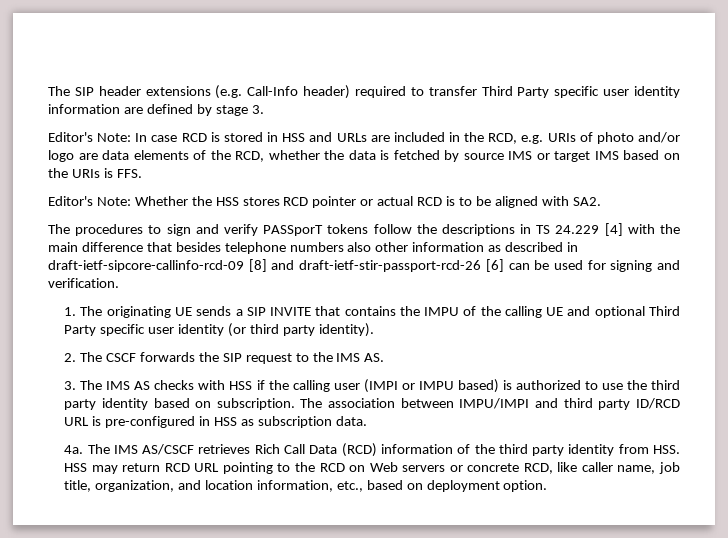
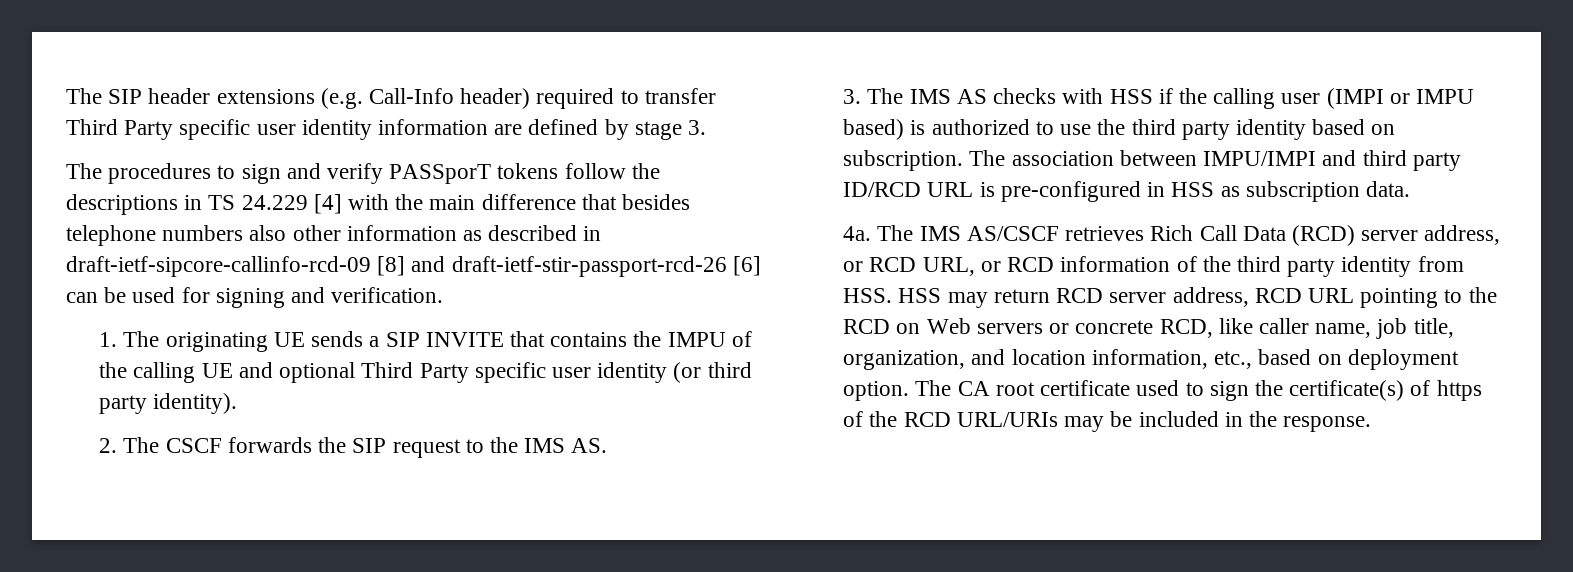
- Editor's Note: In case RCD is stored in HSS and URLs are included in the RCD, e.g. URIs of photo and/or logo are data elements of the RCD, whether the data is fetched by source IMS or target IMS based on the URIs is FFS.
- Editor's Note: Whether the HSS stores RCD pointer or actual RCD is to be aligned with SA2.
- The IMS AS/CSCF retrieves Rich Call Data (RCD) information of the third party identity from HSS. HSS may return RCD URL pointing to the RCD on Web servers or concrete RCD, like caller name, job title, organization, and location information, etc., based on deployment option.
+ The IMS AS/CSCF retrieves Rich Call Data (RCD) server address, or RCD URL, or RCD information of the third party identity from HSS. HSS may return RCD server address, RCD URL pointing to the RCD on Web servers or concrete RCD, like caller name, job title, organization, and location information, etc., based on deployment option.
+ The CA root certificate used to sign the certificate(s) of https of the RCD URL/URIs may be included in the response.

